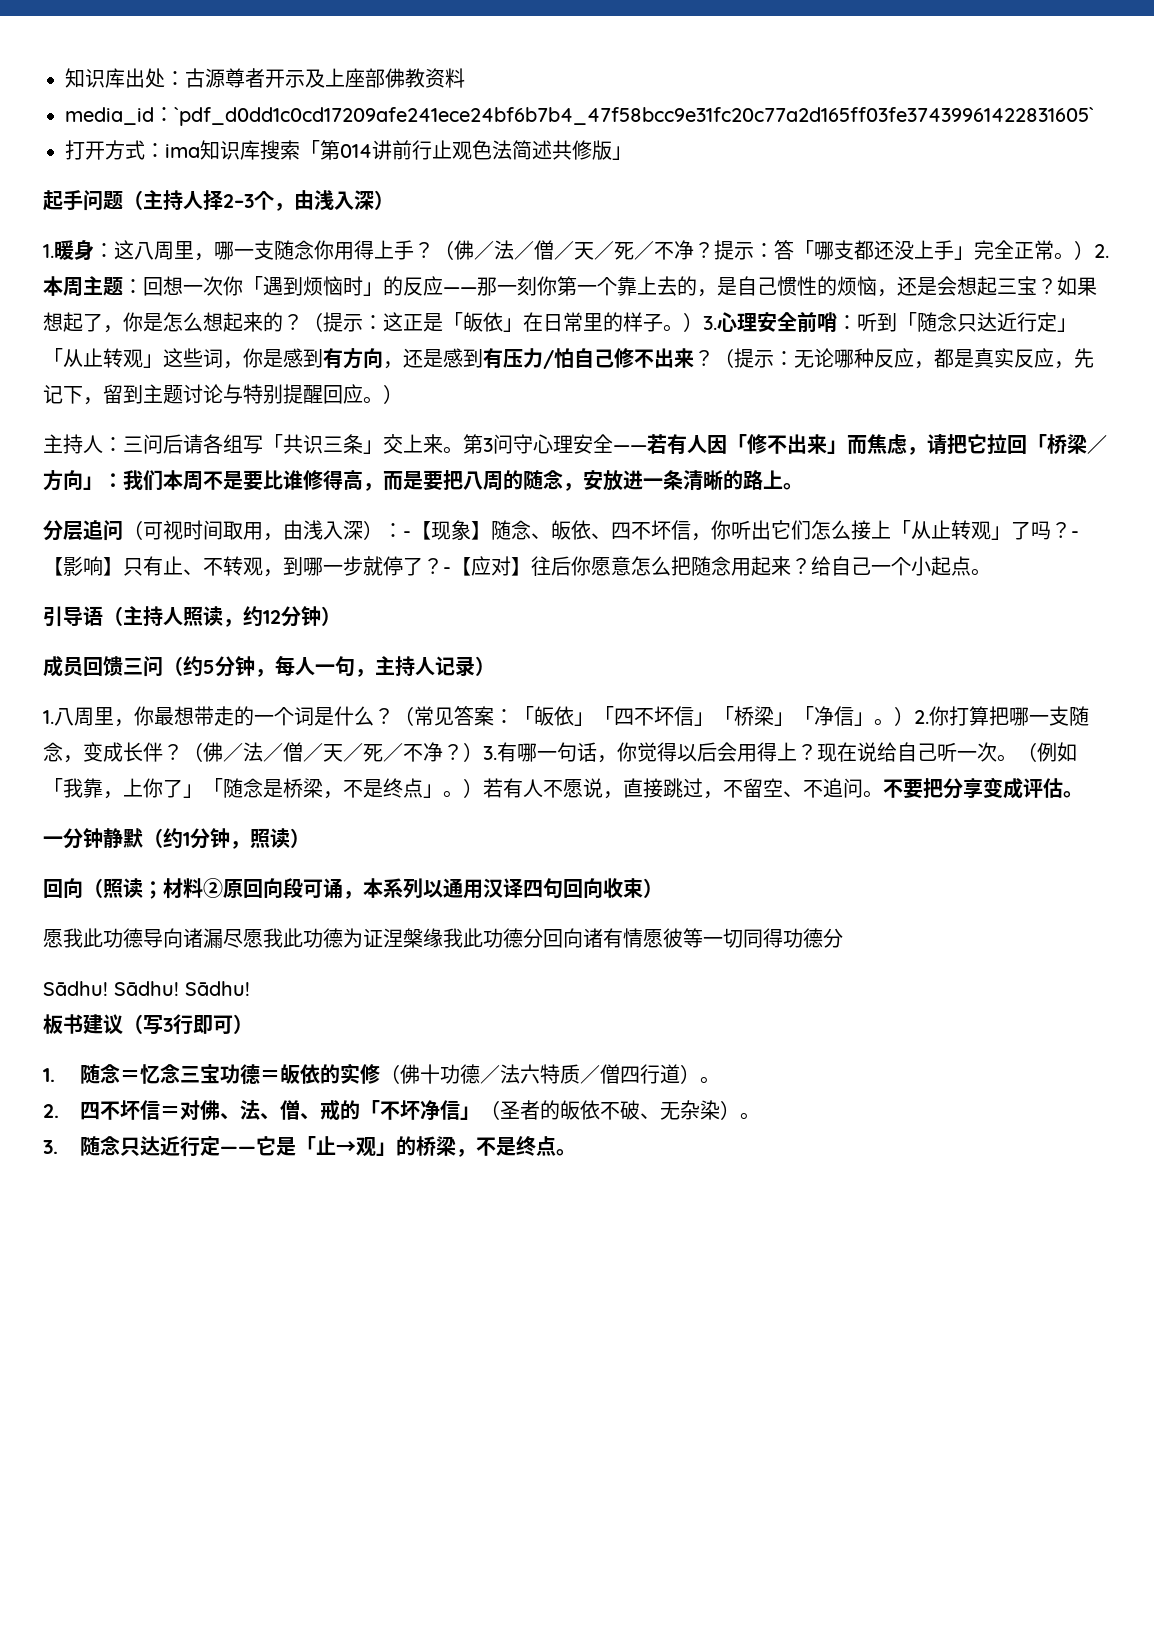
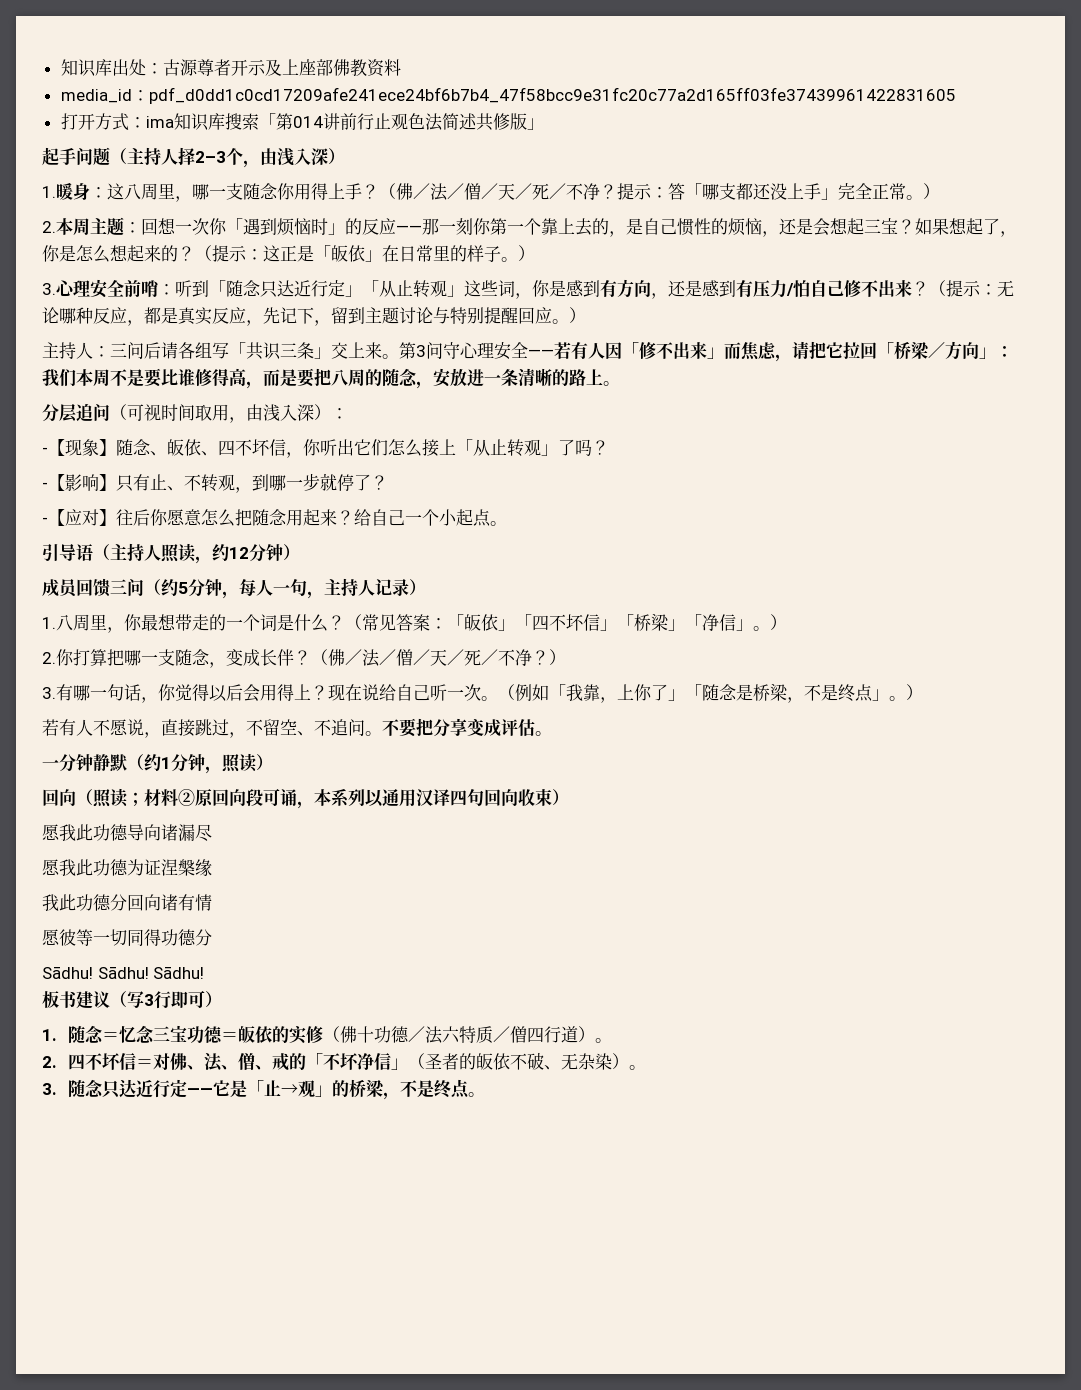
- media_id：`pdf_d0dd1c0cd17209afe241ece24bf6b7b4_47f58bcc9e31fc20c77a2d165ff03fe37439961422831605`
+ media_id：pdf_d0dd1c0cd17209afe241ece24bf6b7b4_47f58bcc9e31fc20c77a2d165ff03fe37439961422831605
- 提示：答「哪支都还没上手」完全正常。）2.本周主题：回想一次你「遇到烦恼时」的反应——那一刻你第一个靠上去的，是自己惯性的烦恼，还是会想起三宝？
+ 提示：答「哪支都还没上手」完全正常。）
+ 2.本周主题：回想一次你「遇到烦恼时」的反应——那一刻你第一个靠上去的，是自己惯性的烦恼，还是会想起三宝？
- （提示：这正是「皈依」在日常里的样子。）3.心理安全前哨：听到「随念只达近行定」「从止转观」这些词，你是感到有方向，还是感到有压力/怕自己修不出来？
+ （提示：这正是「皈依」在日常里的样子。）
+ 3.心理安全前哨：听到「随念只达近行定」「从止转观」这些词，你是感到有方向，还是感到有压力/怕自己修不出来？
- 分层追问（可视时间取用，由浅入深）：-【现象】随念、皈依、四不坏信，你听出它们怎么接上「从止转观」了吗？-【影响】只有止、不转观，到哪一步就停了？-【应对】往后你愿意怎么把随念用起来？
+ 分层追问（可视时间取用，由浅入深）：
+ -【现象】随念、皈依、四不坏信，你听出它们怎么接上「从止转观」了吗？
+ -【影响】只有止、不转观，到哪一步就停了？
+ -【应对】往后你愿意怎么把随念用起来？
- （常见答案：「皈依」「四不坏信」「桥梁」「净信」。）2.你打算把哪一支随念，变成长伴？
+ （常见答案：「皈依」「四不坏信」「桥梁」「净信」。）
+ 2.你打算把哪一支随念，变成长伴？
- （佛／法／僧／天／死／不净？）3.有哪一句话，你觉得以后会用得上？
+ （佛／法／僧／天／死／不净？）
+ 3.有哪一句话，你觉得以后会用得上？
- （例如「我靠，上你了」「随念是桥梁，不是终点」。）若有人不愿说，直接跳过，不留空、不追问。
+ （例如「我靠，上你了」「随念是桥梁，不是终点」。）
+ 若有人不愿说，直接跳过，不留空、不追问。
- 愿我此功德导向诸漏尽愿我此功德为证涅槃缘我此功德分回向诸有情愿彼等一切同得功德分
+ 愿我此功德导向诸漏尽
+ 愿我此功德为证涅槃缘
+ 我此功德分回向诸有情
+ 愿彼等一切同得功德分

